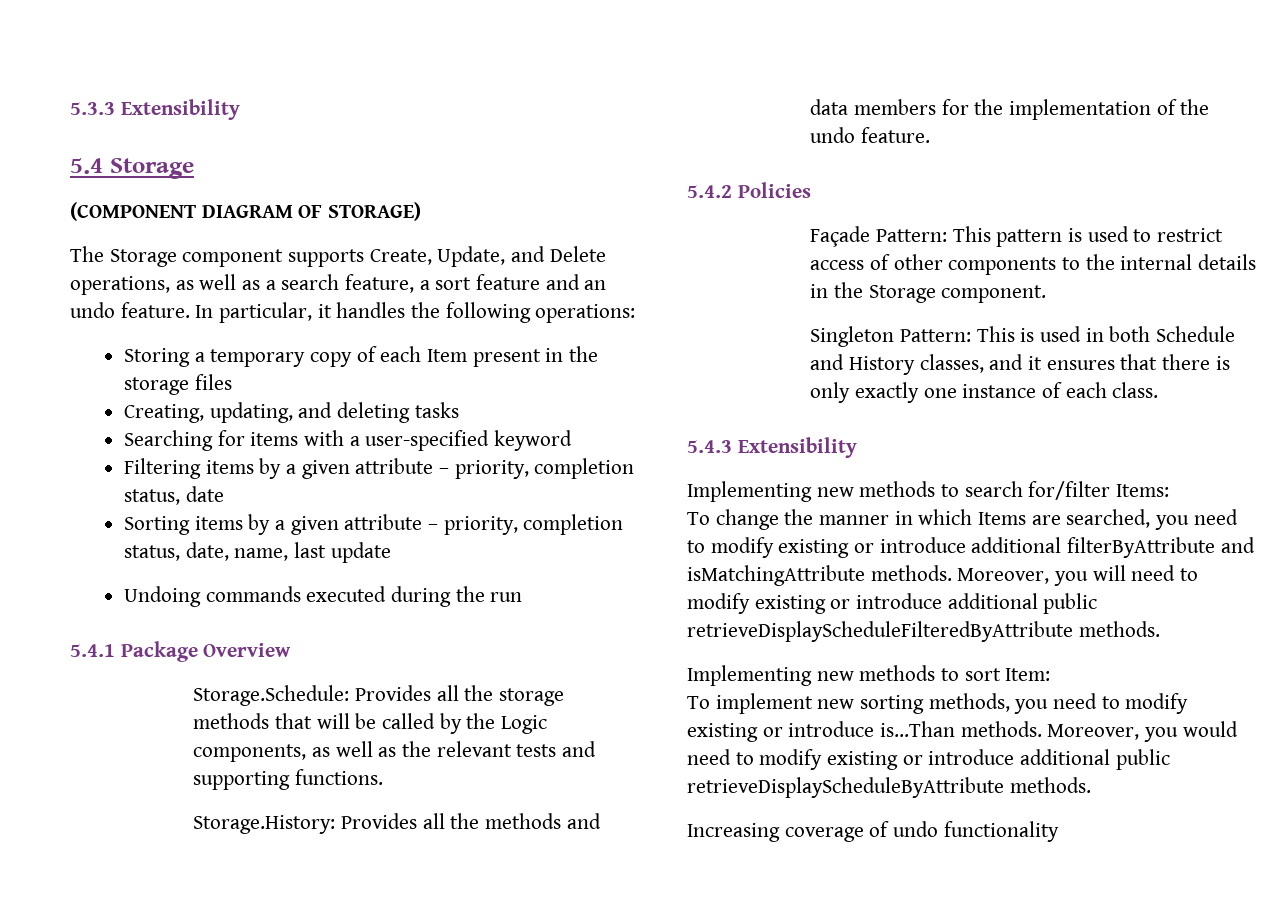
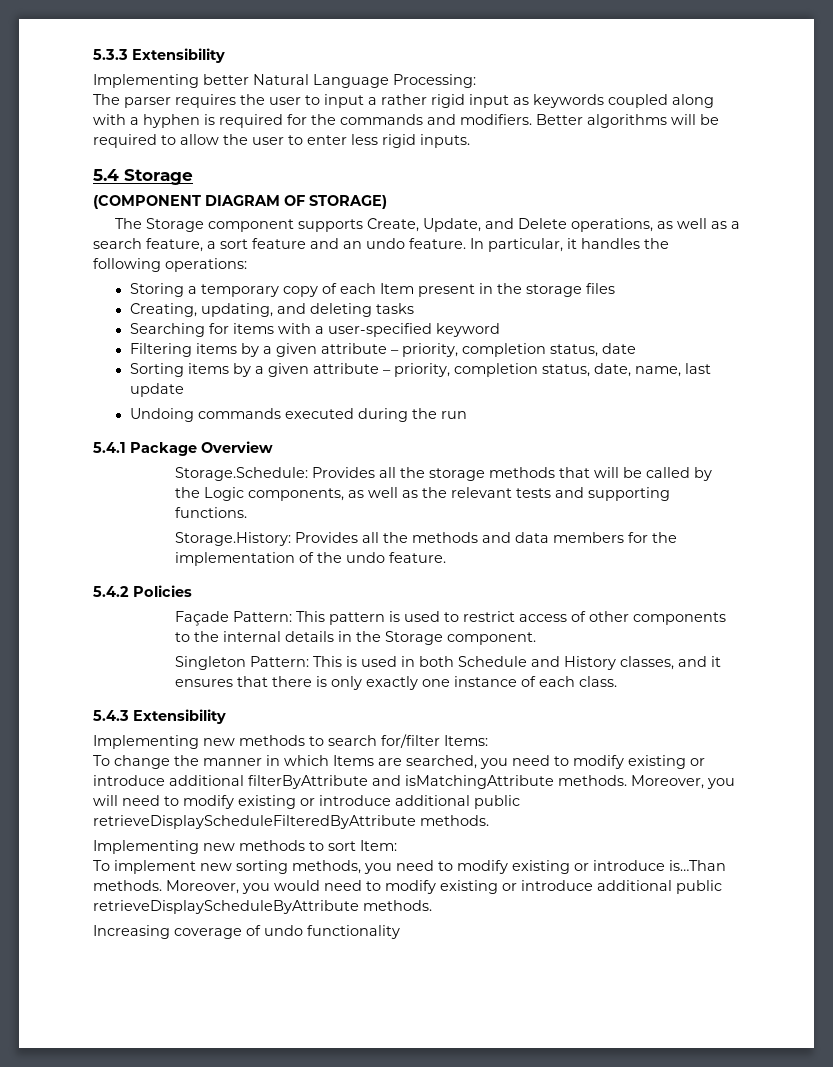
+ Implementing better Natural Language Processing:
+ The parser requires the user to input a rather rigid input as keywords coupled along with a hyphen is required for the commands and modifiers. Better algorithms will be required to allow the user to enter less rigid inputs.

